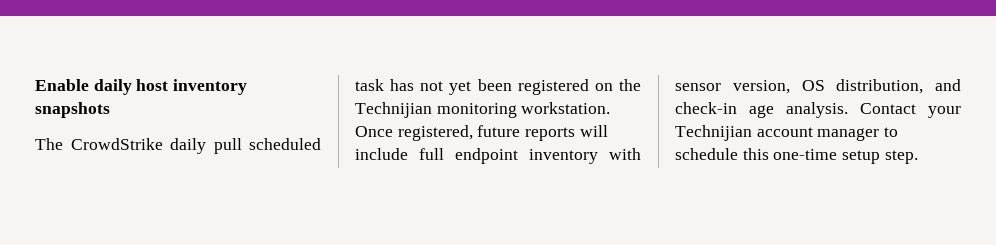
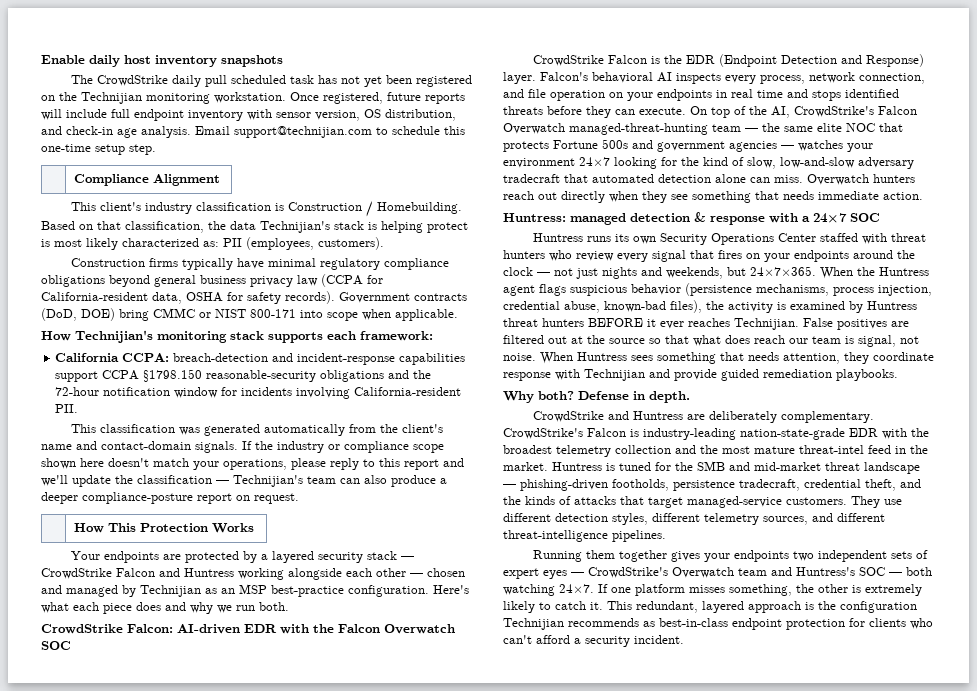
- Contact your Technijian account manager to schedule this one-time setup step.
+ Email support@technijian.com to schedule this one-time setup step.
+ | Compliance Alignment
+ This client's industry classification is Construction / Homebuilding. Based on that classification, the data Technijian's stack is helping protect is most likely characterized as: PII (employees, customers).
+ Construction firms typically have minimal regulatory compliance obligations beyond general business privacy law (CCPA for California-resident data, OSHA for safety records). Government contracts (DoD, DOE) bring CMMC or NIST 800-171 into scope when applicable.
+ How Technijian's monitoring stack supports each framework:
+ California CCPA: breach-detection and incident-response capabilities support CCPA §1798.150 reasonable-security obligations and the 72-hour notification window for incidents involving California-resident PII.
+ This classification was generated automatically from the client's name and contact-domain signals. If the industry or compliance scope shown here doesn't match your operations, please reply to this report and we'll update the classification — Technijian's team can also produce a deeper compliance-posture report on request.
+ | How This Protection Works
+ Your endpoints are protected by a layered security stack — CrowdStrike Falcon and Huntress working alongside each other — chosen and managed by Technijian as an MSP best-practice configuration. Here's what each piece does and why we run both.
+ CrowdStrike Falcon: AI-driven EDR with the Falcon Overwatch SOC
+ CrowdStrike Falcon is the EDR (Endpoint Detection and Response) layer. Falcon's behavioral AI inspects every process, network connection, and file operation on your endpoints in real time and stops identified threats before they can execute. On top of the AI, CrowdStrike's Falcon Overwatch managed-threat-hunting team — the same elite NOC that protects Fortune 500s and government agencies — watches your environment 24×7 looking for the kind of slow, low-and-slow adversary tradecraft that automated detection alone can miss. Overwatch hunters reach out directly when they see something that needs immediate action.
+ Huntress: managed detection & response with a 24×7 SOC
+ Huntress runs its own Security Operations Center staffed with threat hunters who review every signal that fires on your endpoints around the clock — not just nights and weekends, but 24×7×365. When the Huntress agent flags suspicious behavior (persistence mechanisms, process injection, credential abuse, known-bad files), the activity is examined by Huntress threat hunters BEFORE it ever reaches Technijian. False positives are filtered out at the source so that what does reach our team is signal, not noise. When Huntress sees something that needs attention, they coordinate response with Technijian and provide guided remediation playbooks.
+ Why both? Defense in depth.
+ CrowdStrike and Huntress are deliberately complementary. CrowdStrike's Falcon is industry-leading nation-state-grade EDR with the broadest telemetry collection and the most mature threat-intel feed in the market. Huntress is tuned for the SMB and mid-market threat landscape — phishing-driven footholds, persistence tradecraft, credential theft, and the kinds of attacks that target managed-service customers. They use different detection styles, different telemetry sources, and different threat-intelligence pipelines.
+ Running them together gives your endpoints two independent sets of expert eyes — CrowdStrike's Overwatch team and Huntress's SOC — both watching 24×7. If one platform misses something, the other is extremely likely to catch it. This redundant, layered approach is the configuration Technijian recommends as best-in-class endpoint protection for clients who can't afford a security incident.

